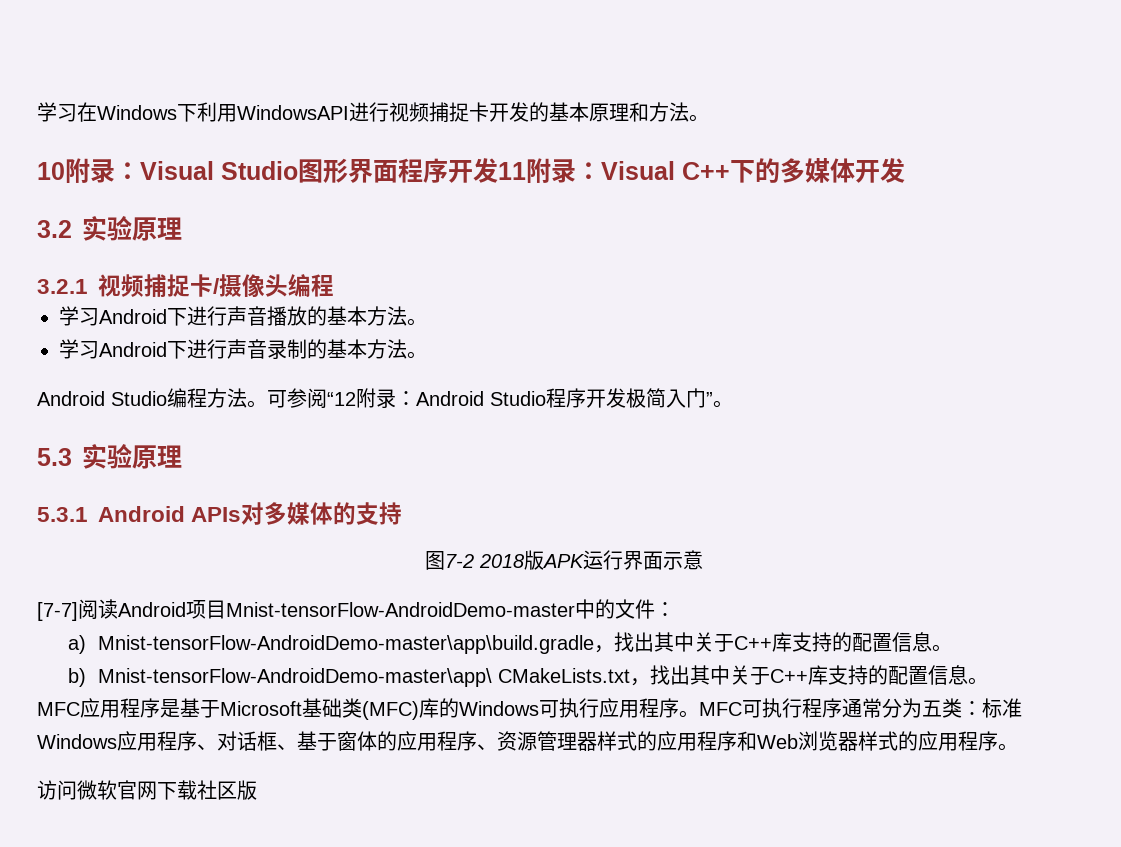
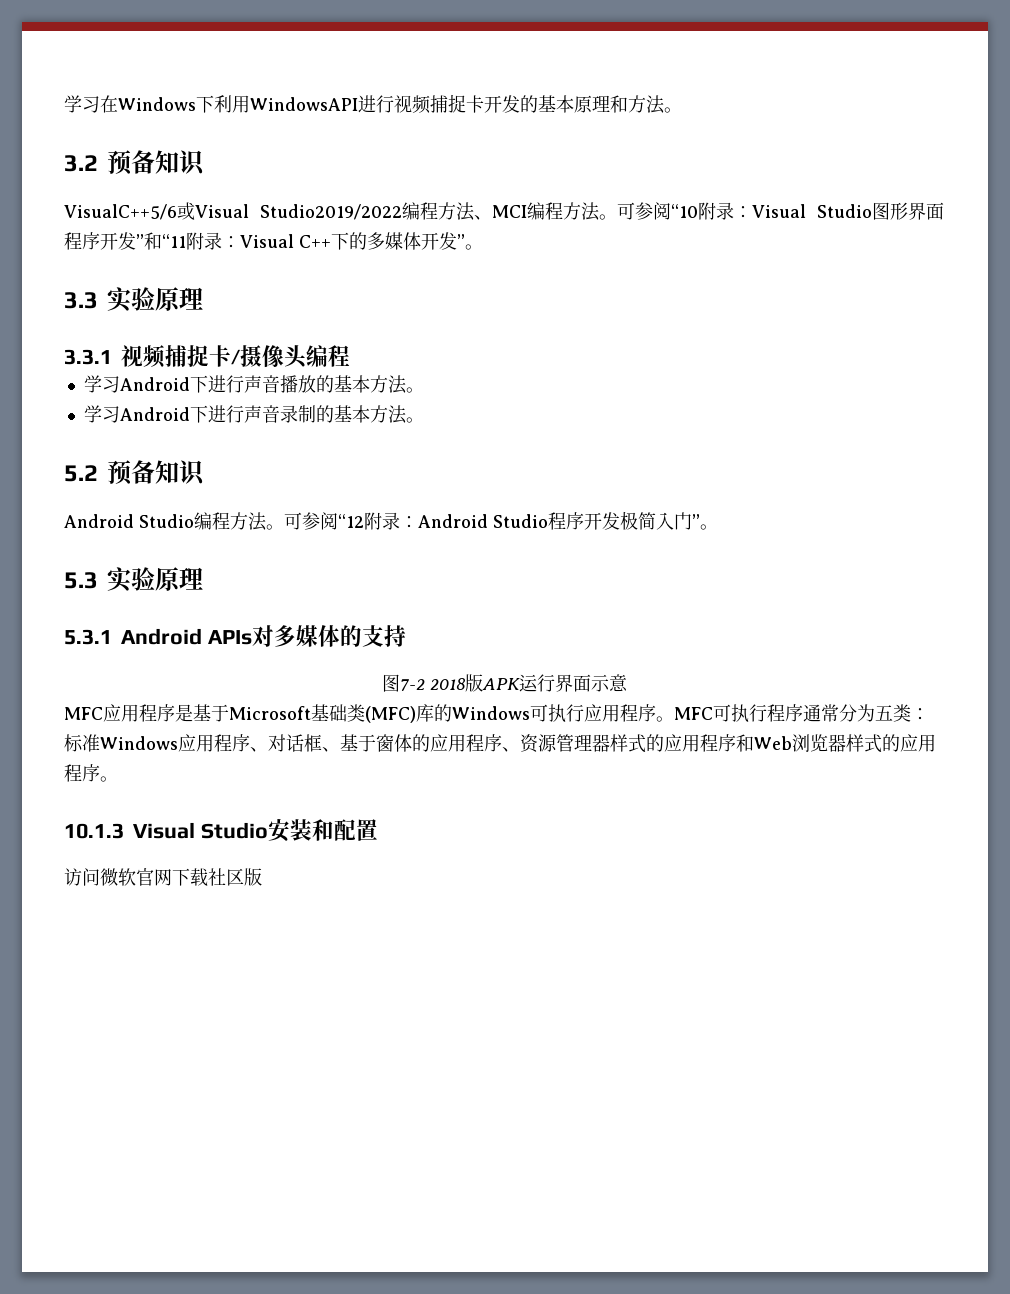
- 10附录：Visual Studio图形界面程序开发11附录：Visual C++下的多媒体开发
- 3.2实验原理
- 3.2.1视频捕捉卡/摄像头编程
+ 3.2预备知识
+ VisualC++5/6或Visual Studio2019/2022编程方法、MCI编程方法。可参阅“10附录：Visual Studio图形界面程序开发”和“11附录：Visual C++下的多媒体开发”。
+ 3.3实验原理
+ 3.3.1视频捕捉卡/摄像头编程
+ 5.2预备知识
- [7-7]阅读Android项目Mnist-tensorFlow-AndroidDemo-master中的文件：
- a) Mnist-tensorFlow-AndroidDemo-master\app\build.gradle，找出其中关于C++库支持的配置信息。
- b) Mnist-tensorFlow-AndroidDemo-master\app\ CMakeLists.txt，找出其中关于C++库支持的配置信息。
+ 10.1.3 Visual Studio安装和配置

